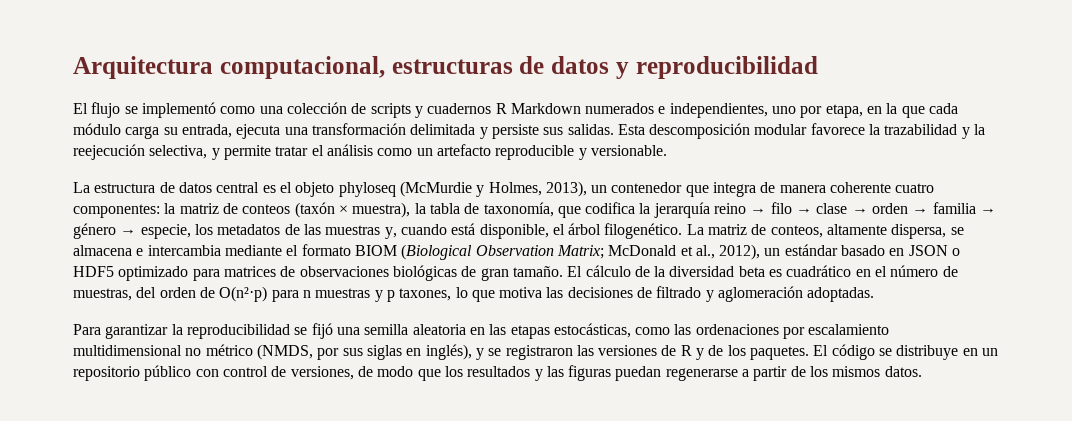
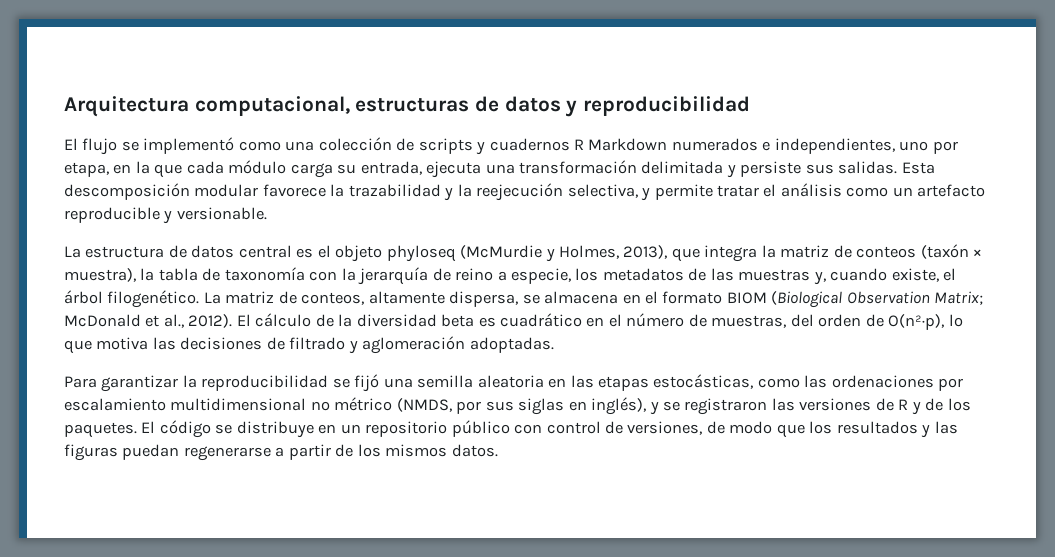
- La estructura de datos central es el objeto phyloseq (McMurdie y Holmes, 2013), un contenedor que integra de manera coherente cuatro componentes: la matriz de conteos (taxón × muestra), la tabla de taxonomía, que codifica la jerarquía reino → filo → clase → orden → familia → género → especie, los metadatos de las muestras y, cuando está disponible, el árbol filogenético.
+ La estructura de datos central es el objeto phyloseq (McMurdie y Holmes, 2013), que integra la matriz de conteos (taxón × muestra), la tabla de taxonomía con la jerarquía de reino a especie, los metadatos de las muestras y, cuando existe, el árbol filogenético.
- La matriz de conteos, altamente dispersa, se almacena e intercambia mediante el formato BIOM (Biological Observation Matrix; McDonald et al., 2012), un estándar basado en JSON o HDF5 optimizado para matrices de observaciones biológicas de gran tamaño.
+ La matriz de conteos, altamente dispersa, se almacena en el formato BIOM (Biological Observation Matrix; McDonald et al., 2012).
- El cálculo de la diversidad beta es cuadrático en el número de muestras, del orden de O(n²·p) para n muestras y p taxones, lo que motiva las decisiones de filtrado y aglomeración adoptadas.
+ El cálculo de la diversidad beta es cuadrático en el número de muestras, del orden de O(n²·p), lo que motiva las decisiones de filtrado y aglomeración adoptadas.

